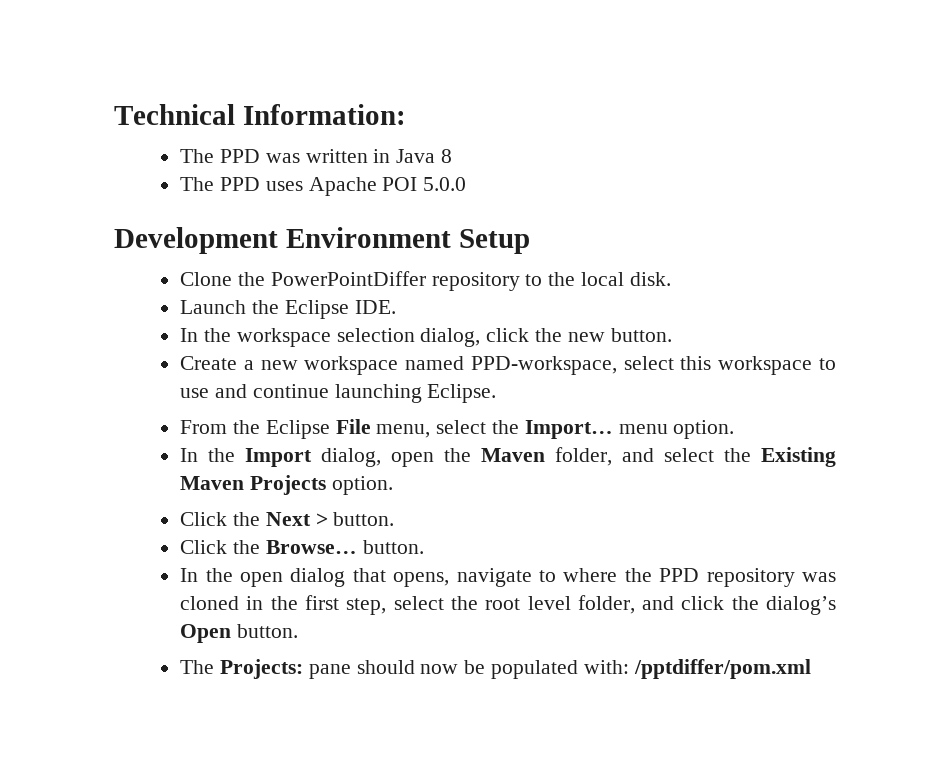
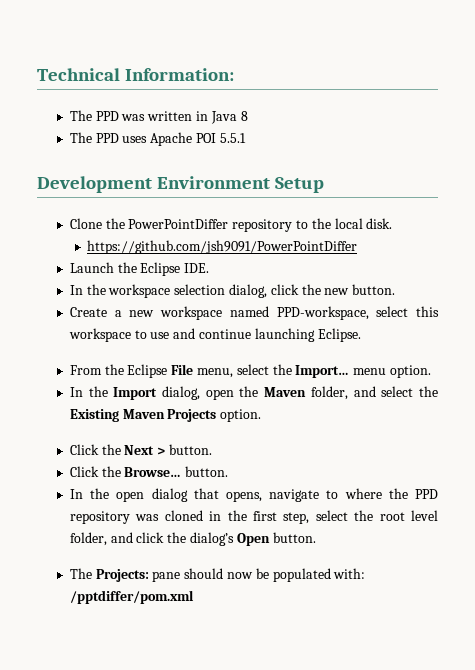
- The PPD uses Apache POI 5.0.0
+ The PPD uses Apache POI 5.5.1
+ https://github.com/jsh9091/PowerPointDiffer

